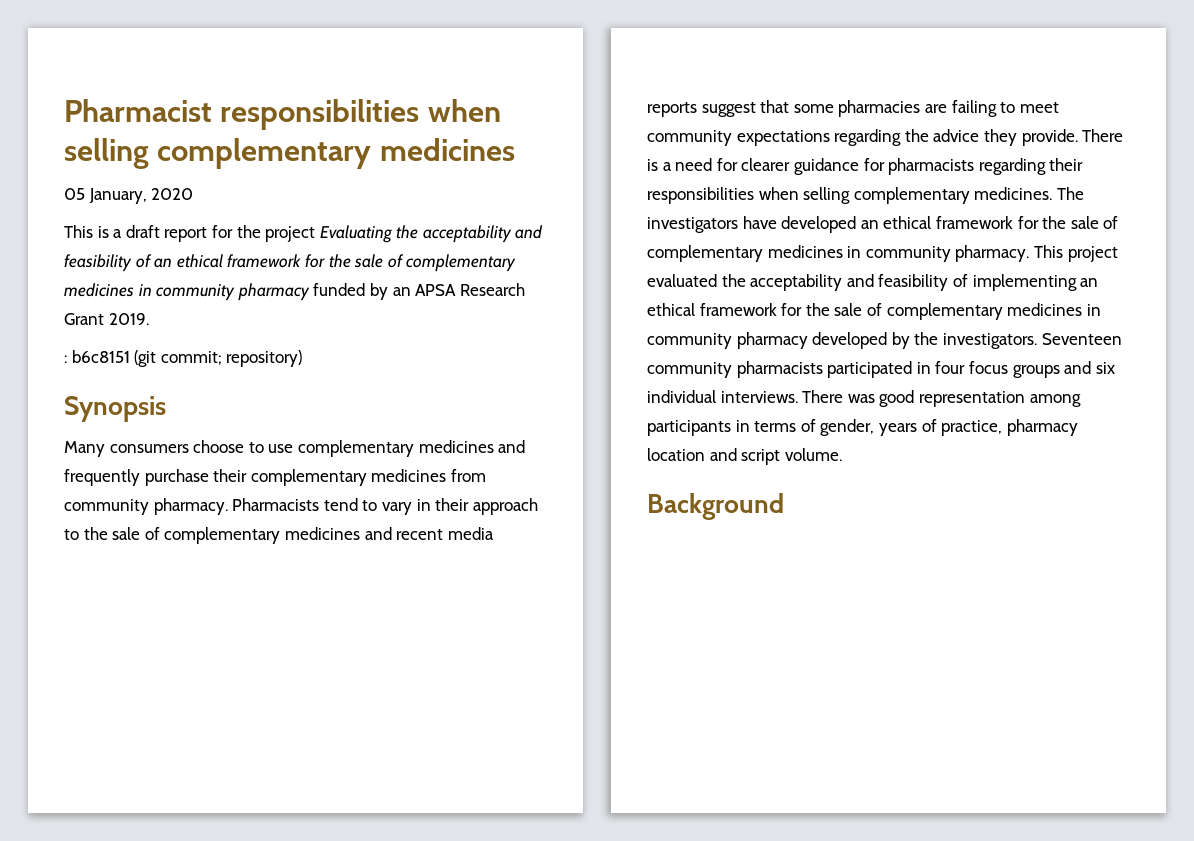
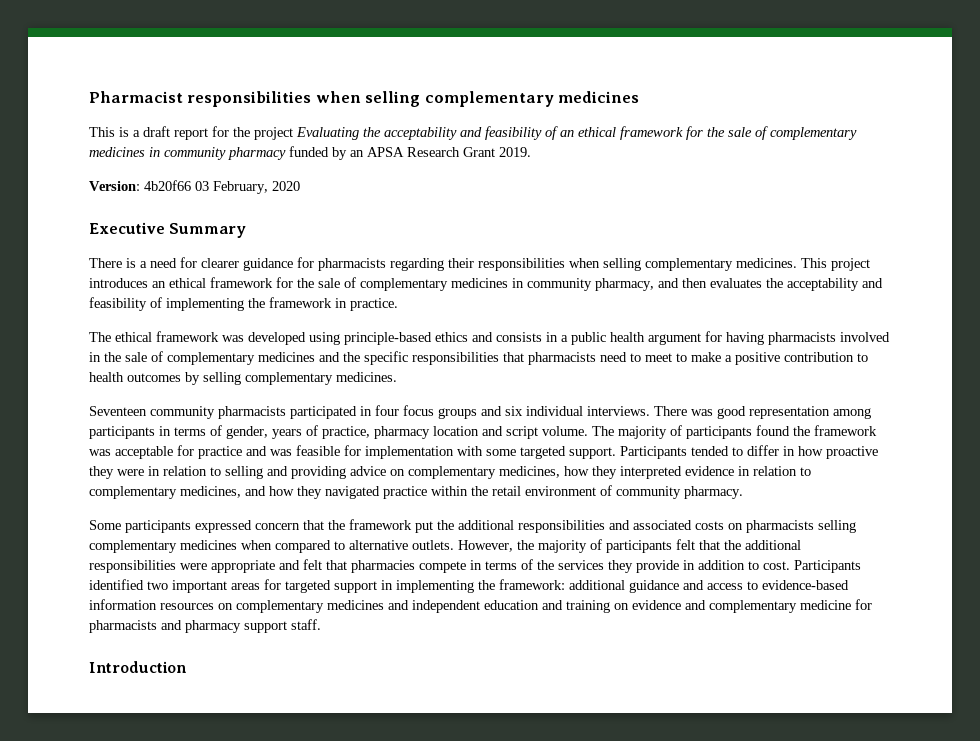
- 05 January, 2020
- : b6c8151 (git commit; repository)
- Synopsis
- Many consumers choose to use complementary medicines and frequently purchase their complementary medicines from community pharmacy. Pharmacists tend to vary in their approach to the sale of complementary medicines and recent media reports suggest that some pharmacies are failing to meet community expectations regarding the advice they provide. There is a need for clearer guidance for pharmacists regarding their responsibilities when selling complementary medicines.
+ Version: 4b20f66 03 February, 2020
+ Executive Summary
+ There is a need for clearer guidance for pharmacists regarding their responsibilities when selling complementary medicines.
- The investigators have developed an ethical framework for the sale of complementary medicines in community pharmacy. This project evaluated the acceptability and feasibility of implementing an ethical framework for the sale of complementary medicines in community pharmacy developed by the investigators. Seventeen community pharmacists participated in four focus groups and six individual interviews.
+ This project introduces an ethical framework for the sale of complementary medicines in community pharmacy, and then evaluates the acceptability and feasibility of implementing the framework in practice.
+ The ethical framework was developed using principle-based ethics and consists in a public health argument for having pharmacists involved in the sale of complementary medicines and the specific responsibilities that pharmacists need to meet to make a positive contribution to health outcomes by selling complementary medicines.
+ Seventeen community pharmacists participated in four focus groups and six individual interviews.
- There was good representation among participants in terms of gender, years of practice, pharmacy location and script volume.
- Background
+ There was good representation among participants in terms of gender, years of practice, pharmacy location and script volume. The majority of participants found the framework was acceptable for practice and was feasible for implementation with some targeted support. Participants tended to differ in how proactive they were in relation to selling and providing advice on complementary medicines, how they interpreted evidence in relation to complementary medicines, and how they navigated practice within the retail environment of community pharmacy.
+ Some participants expressed concern that the framework put the additional responsibilities and associated costs on pharmacists selling complementary medicines when compared to alternative outlets. However, the majority of participants felt that the additional responsibilities were appropriate and felt that pharmacies compete in terms of the services they provide in addition to cost. Participants identified two important areas for targeted support in implementing the framework: additional guidance and access to evidence-based information resources on complementary medicines and independent education and training on evidence and complementary medicine for pharmacists and pharmacy support staff.
+ Introduction

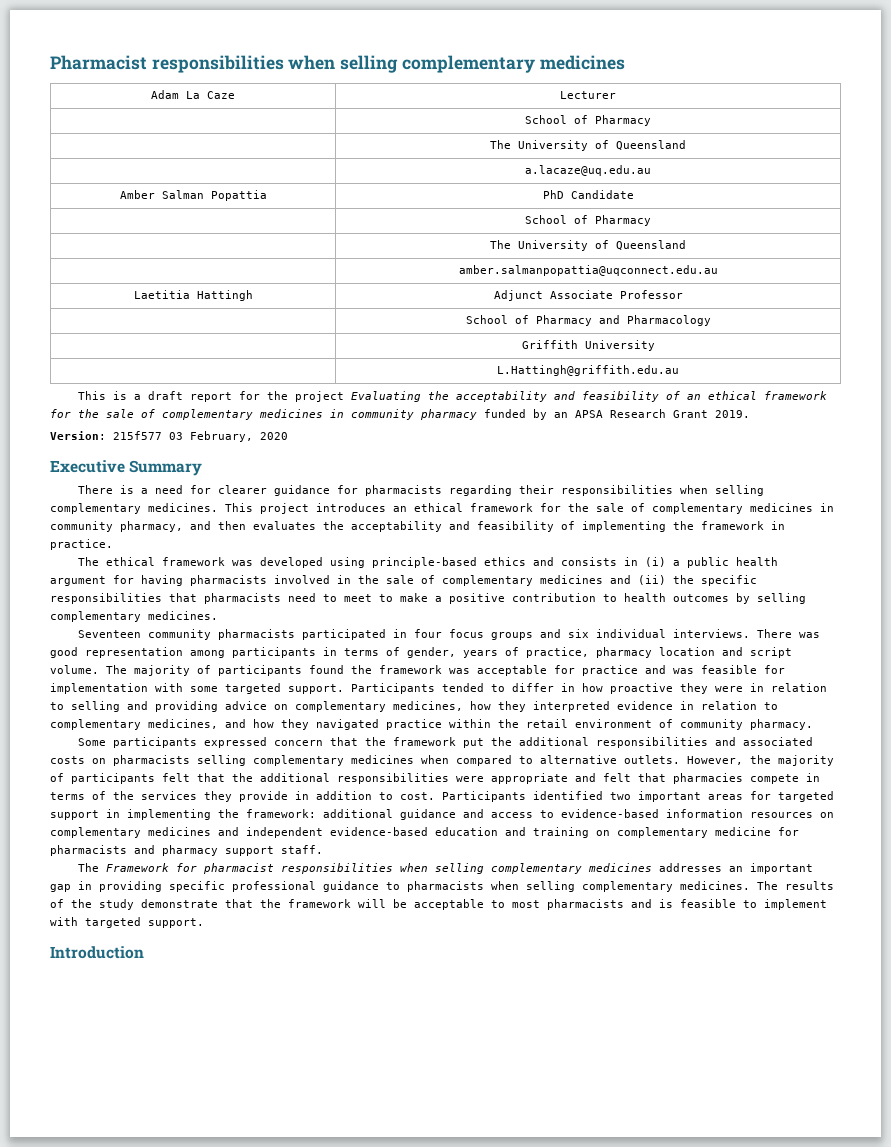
+ Adam La Caze | Lecturer
+ | School of Pharmacy
+ | The University of Queensland
+ | a.lacaze@uq.edu.au
+ Amber Salman Popattia | PhD Candidate
+ | School of Pharmacy
+ | The University of Queensland
+ | amber.salmanpopattia@uqconnect.edu.au
+ Laetitia Hattingh | Adjunct Associate Professor
+ | School of Pharmacy and Pharmacology
+ | Griffith University
+ | L.Hattingh@griffith.edu.au
- Version: 4b20f66 03 February, 2020
+ Version: 215f577 03 February, 2020
- The ethical framework was developed using principle-based ethics and consists in a public health argument for having pharmacists involved in the sale of complementary medicines and the specific responsibilities that pharmacists need to meet to make a positive contribution to health outcomes by selling complementary medicines.
+ The ethical framework was developed using principle-based ethics and consists in (i) a public health argument for having pharmacists involved in the sale of complementary medicines and (ii) the specific responsibilities that pharmacists need to meet to make a positive contribution to health outcomes by selling complementary medicines.
- Participants identified two important areas for targeted support in implementing the framework: additional guidance and access to evidence-based information resources on complementary medicines and independent education and training on evidence and complementary medicine for pharmacists and pharmacy support staff.
+ Participants identified two important areas for targeted support in implementing the framework: additional guidance and access to evidence-based information resources on complementary medicines and independent evidence-based education and training on complementary medicine for pharmacists and pharmacy support staff.
+ The Framework for pharmacist responsibilities when selling complementary medicines addresses an important gap in providing specific professional guidance to pharmacists when selling complementary medicines. The results of the study demonstrate that the framework will be acceptable to most pharmacists and is feasible to implement with targeted support.

